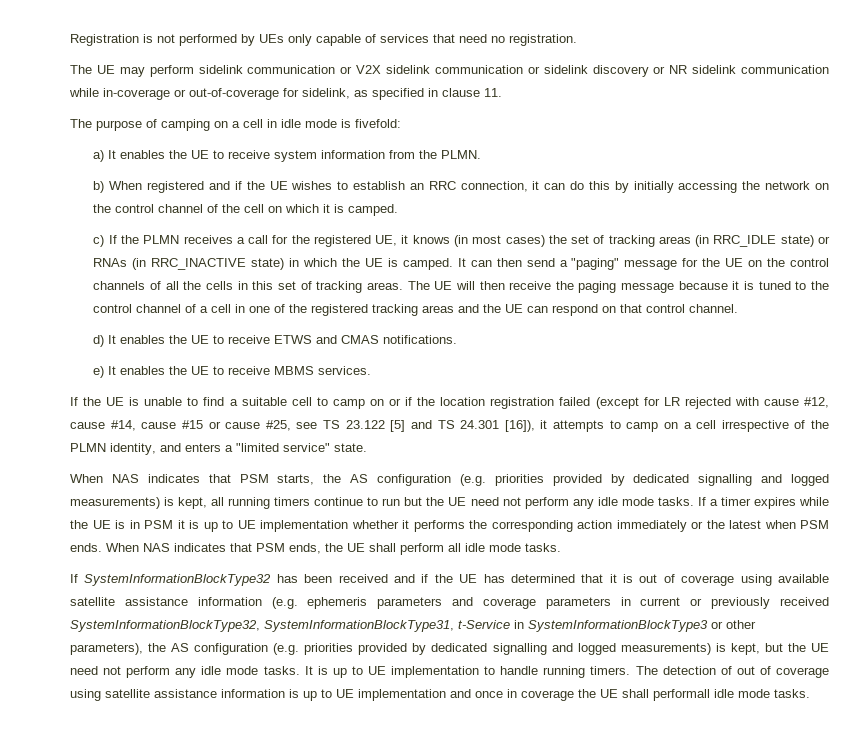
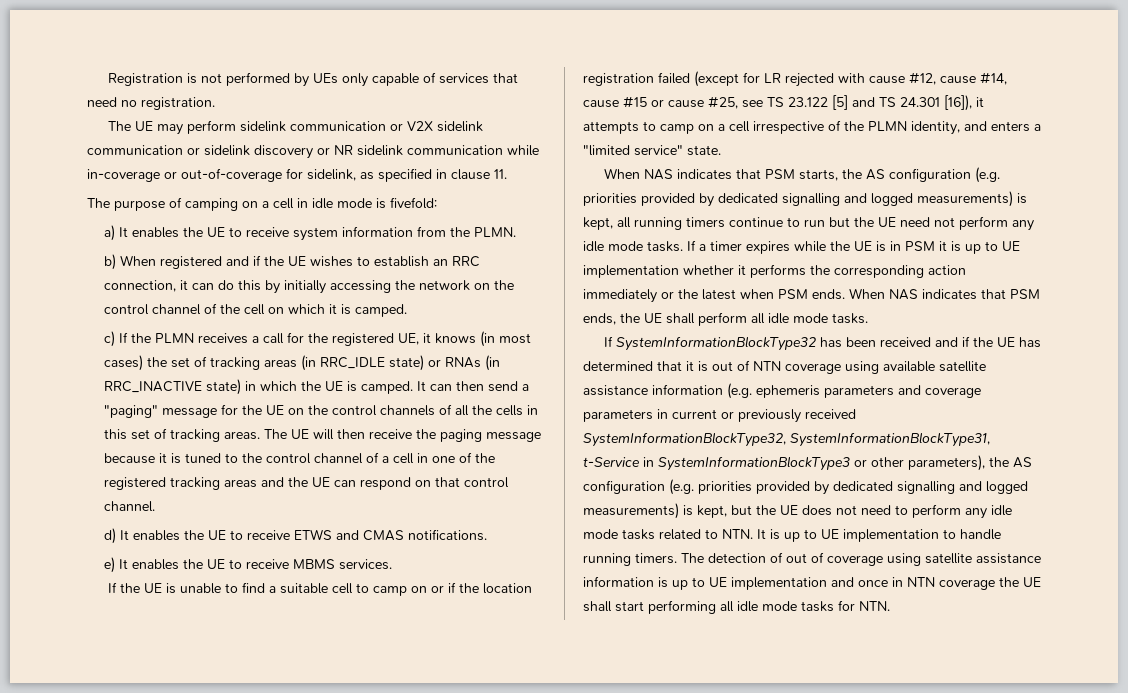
- If SystemInformationBlockType32 has been received and if the UE has determined that it is out of coverage using available satellite assistance information (e.g. ephemeris parameters and coverage parameters in current or previously received SystemInformationBlockType32, SystemInformationBlockType31, t-Service in SystemInformationBlockType3 or other parameters), the AS configuration (e.g. priorities provided by dedicated signalling and logged measurements) is kept, but the UE need not perform any idle mode tasks. It is up to UE implementation to handle running timers.
+ If SystemInformationBlockType32 has been received and if the UE has determined that it is out of NTN coverage using available satellite assistance information (e.g. ephemeris parameters and coverage parameters in current or previously received SystemInformationBlockType32, SystemInformationBlockType31, t-Service in SystemInformationBlockType3 or other parameters), the AS configuration (e.g. priorities provided by dedicated signalling and logged measurements) is kept, but the UE does not need to perform any idle mode tasks related to NTN. It is up to UE implementation to handle running timers.
- The detection of out of coverage using satellite assistance information is up to UE implementation and once in coverage the UE shall performall idle mode tasks.
+ The detection of out of coverage using satellite assistance information is up to UE implementation and once in NTN coverage the UE shall start performing all idle mode tasks for NTN.

